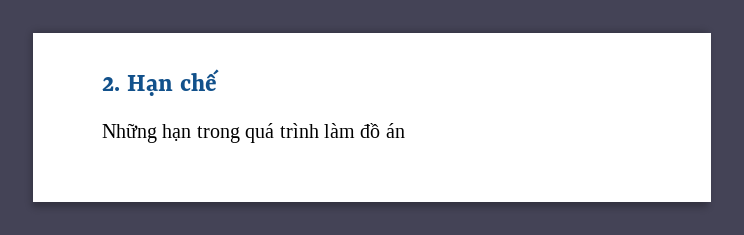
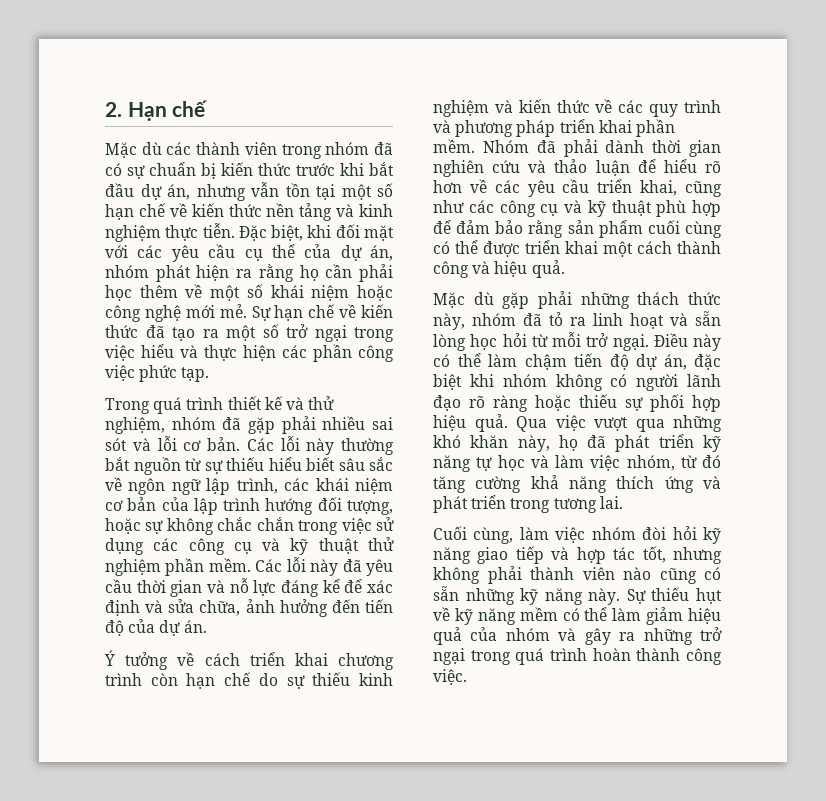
- Những hạn trong quá trình làm đồ án
+ Mặc dù các thành viên trong nhóm đã có sự chuẩn bị kiến thức trước khi bắt đầu dự án, nhưng vẫn tồn tại một số hạn chế về kiến thức nền tảng và kinh nghiệm thực tiễn. Đặc biệt, khi đối mặt với các yêu cầu cụ thể của dự án, nhóm phát hiện ra rằng họ cần phải học thêm về một số khái niệm hoặc công nghệ mới mẻ. Sự hạn chế về kiến thức đã tạo ra một số trở ngại trong việc hiểu và thực hiện các phần công việc phức tạp.
+ Trong quá trình thiết kế và thử nghiệm, nhóm đã gặp phải nhiều sai sót và lỗi cơ bản. Các lỗi này thường bắt nguồn từ sự thiếu hiểu biết sâu sắc về ngôn ngữ lập trình, các khái niệm cơ bản của lập trình hướng đối tượng, hoặc sự không chắc chắn trong việc sử dụng các công cụ và kỹ thuật thử nghiệm phần mềm. Các lỗi này đã yêu cầu thời gian và nỗ lực đáng kể để xác định và sửa chữa, ảnh hưởng đến tiến độ của dự án.
+ Ý tưởng về cách triển khai chương trình còn hạn chế do sự thiếu kinh nghiệm và kiến thức về các quy trình và phương pháp triển khai phần mềm. Nhóm đã phải dành thời gian nghiên cứu và thảo luận để hiểu rõ hơn về các yêu cầu triển khai, cũng như các công cụ và kỹ thuật phù hợp để đảm bảo rằng sản phẩm cuối cùng có thể được triển khai một cách thành công và hiệu quả.
+ Mặc dù gặp phải những thách thức này, nhóm đã tỏ ra linh hoạt và sẵn lòng học hỏi từ mỗi trở ngại. Điều này có thể làm chậm tiến độ dự án, đặc biệt khi nhóm không có người lãnh đạo rõ ràng hoặc thiếu sự phối hợp hiệu quả. Qua việc vượt qua những khó khăn này, họ đã phát triển kỹ năng tự học và làm việc nhóm, từ đó tăng cường khả năng thích ứng và phát triển trong tương lai.
+ Cuối cùng, làm việc nhóm đòi hỏi kỹ năng giao tiếp và hợp tác tốt, nhưng không phải thành viên nào cũng có sẵn những kỹ năng này. Sự thiếu hụt về kỹ năng mềm có thể làm giảm hiệu quả của nhóm và gây ra những trở ngại trong quá trình hoàn thành công việc.

